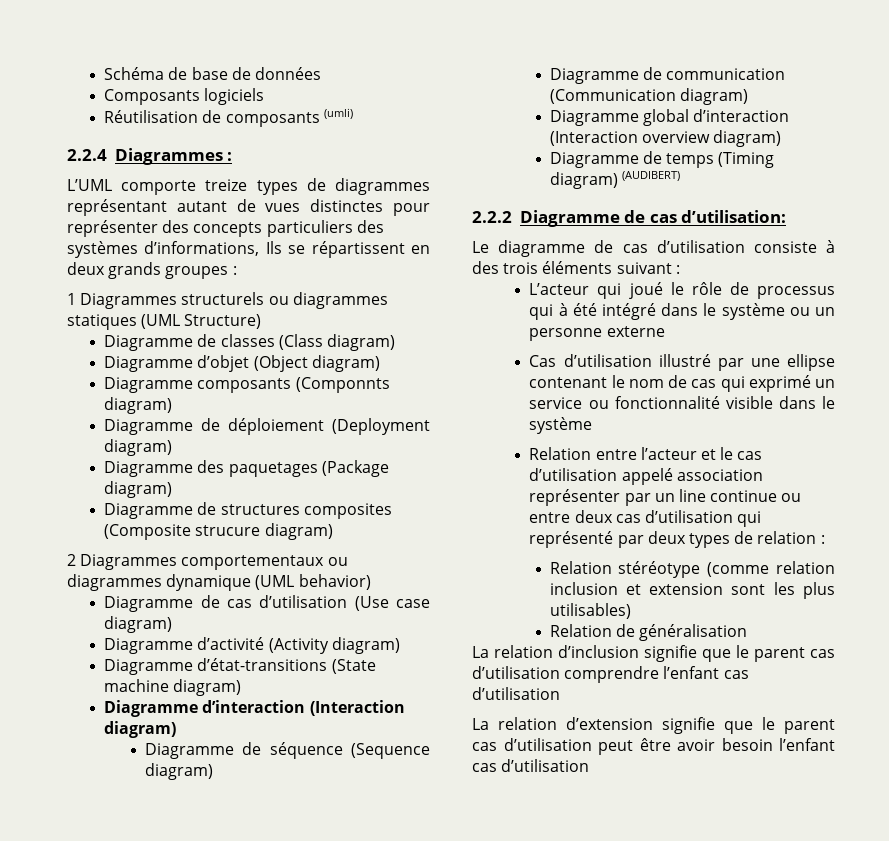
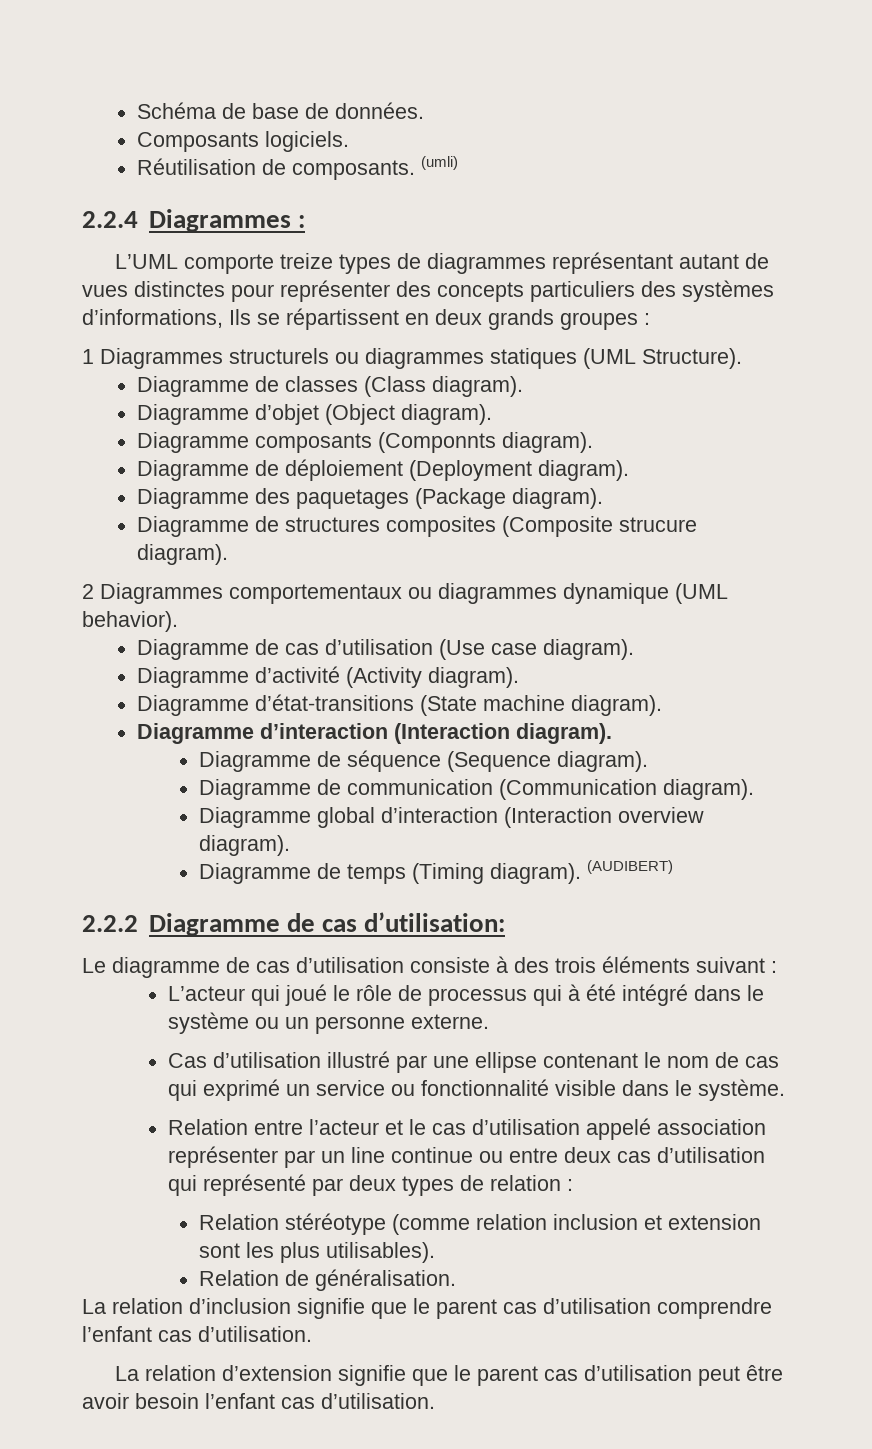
- Schéma de base de données
+ Schéma de base de données.
- Composants logiciels
+ Composants logiciels.
- Réutilisation de composants (umli)
+ Réutilisation de composants. (umli)
- 1 Diagrammes structurels ou diagrammes statiques (UML Structure)
+ 1 Diagrammes structurels ou diagrammes statiques (UML Structure).
- Diagramme de classes (Class diagram)
+ Diagramme de classes (Class diagram).
- Diagramme d’objet (Object diagram)
+ Diagramme d’objet (Object diagram).
- Diagramme composants (Componnts diagram)
+ Diagramme composants (Componnts diagram).
- Diagramme de déploiement (Deployment diagram)
+ Diagramme de déploiement (Deployment diagram).
- Diagramme des paquetages (Package diagram)
+ Diagramme des paquetages (Package diagram).
- Diagramme de structures composites (Composite strucure diagram)
+ Diagramme de structures composites (Composite strucure diagram).
- 2 Diagrammes comportementaux ou diagrammes dynamique (UML behavior)
+ 2 Diagrammes comportementaux ou diagrammes dynamique (UML behavior).
- Diagramme de cas d’utilisation (Use case diagram)
+ Diagramme de cas d’utilisation (Use case diagram).
- Diagramme d’activité (Activity diagram)
+ Diagramme d’activité (Activity diagram).
- Diagramme d’état-transitions (State machine diagram)
+ Diagramme d’état-transitions (State machine diagram).
- Diagramme d’interaction (Interaction diagram)
+ Diagramme d’interaction (Interaction diagram).
- Diagramme de séquence (Sequence diagram)
+ Diagramme de séquence (Sequence diagram).
- Diagramme de communication (Communication diagram)
+ Diagramme de communication (Communication diagram).
- Diagramme global d’interaction (Interaction overview diagram)
+ Diagramme global d’interaction (Interaction overview diagram).
- Diagramme de temps (Timing diagram) (AUDIBERT)
+ Diagramme de temps (Timing diagram). (AUDIBERT)
- L’acteur qui joué le rôle de processus qui à été intégré dans le système ou un personne externe
+ L’acteur qui joué le rôle de processus qui à été intégré dans le système ou un personne externe.
- Cas d’utilisation illustré par une ellipse contenant le nom de cas qui exprimé un service ou fonctionnalité visible dans le système
+ Cas d’utilisation illustré par une ellipse contenant le nom de cas qui exprimé un service ou fonctionnalité visible dans le système.
- Relation stéréotype (comme relation inclusion et extension sont les plus utilisables)
+ Relation stéréotype (comme relation inclusion et extension sont les plus utilisables).
- Relation de généralisation
+ Relation de généralisation.
- La relation d’inclusion signifie que le parent cas d’utilisation comprendre l’enfant cas d’utilisation
+ La relation d’inclusion signifie que le parent cas d’utilisation comprendre l’enfant cas d’utilisation.
- La relation d’extension signifie que le parent cas d’utilisation peut être avoir besoin l’enfant cas d’utilisation
+ La relation d’extension signifie que le parent cas d’utilisation peut être avoir besoin l’enfant cas d’utilisation.

